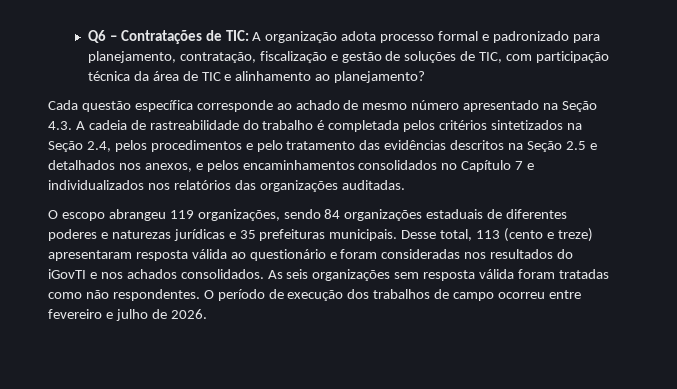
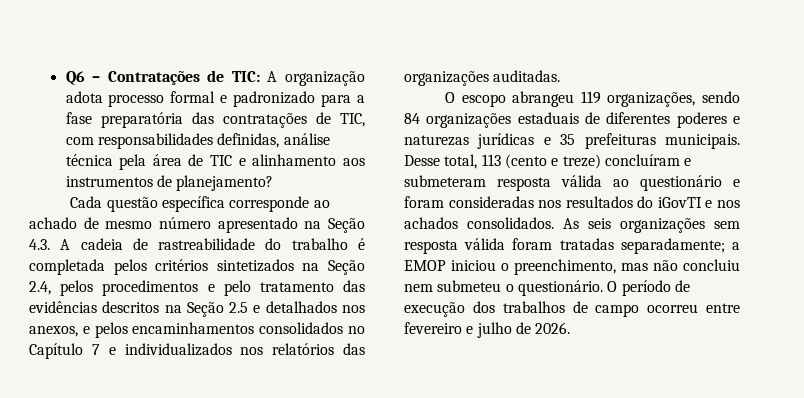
- Q6 – Contratações de TIC: A organização adota processo formal e padronizado para planejamento, contratação, fiscalização e gestão de soluções de TIC, com participação técnica da área de TIC e alinhamento ao planejamento?
+ Q6 – Contratações de TIC: A organização adota processo formal e padronizado para a fase preparatória das contratações de TIC, com responsabilidades definidas, análise técnica pela área de TIC e alinhamento aos instrumentos de planejamento?
- Desse total, 113 (cento e treze) apresentaram resposta válida ao questionário e foram consideradas nos resultados do iGovTI e nos achados consolidados.
+ Desse total, 113 (cento e treze) concluíram e submeteram resposta válida ao questionário e foram consideradas nos resultados do iGovTI e nos achados consolidados.
- As seis organizações sem resposta válida foram tratadas como não respondentes.
+ As seis organizações sem resposta válida foram tratadas separadamente; a EMOP iniciou o preenchimento, mas não concluiu nem submeteu o questionário.

